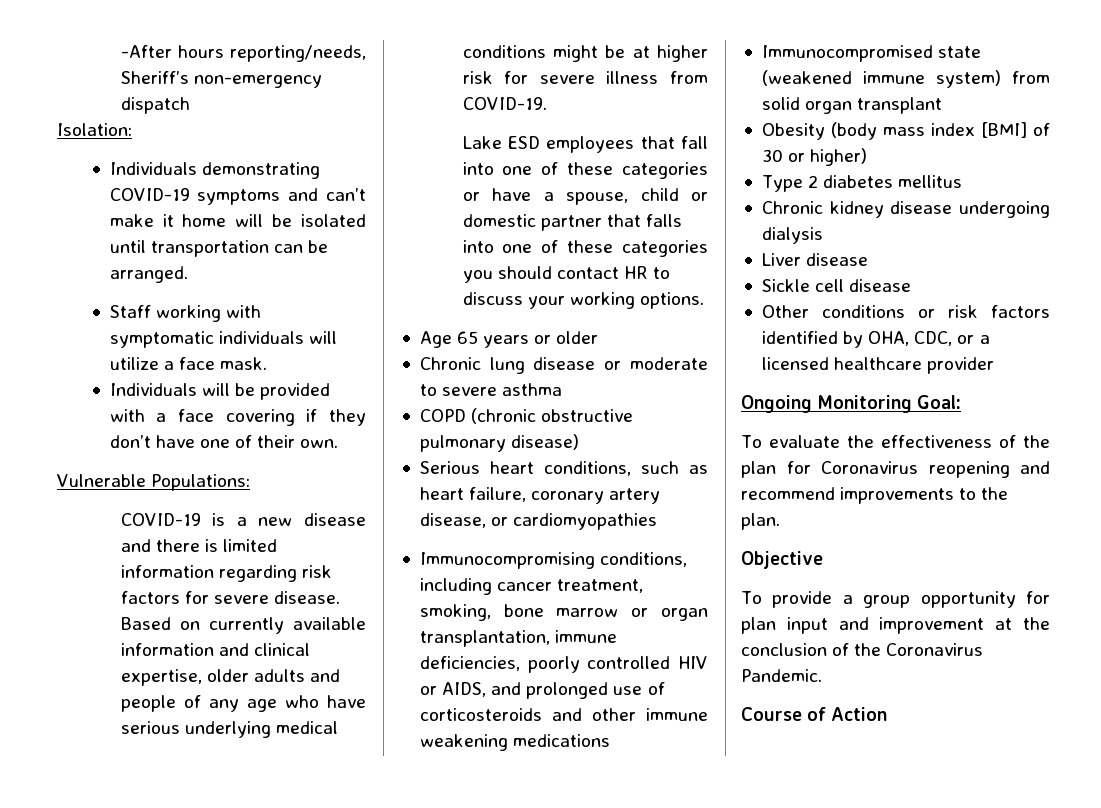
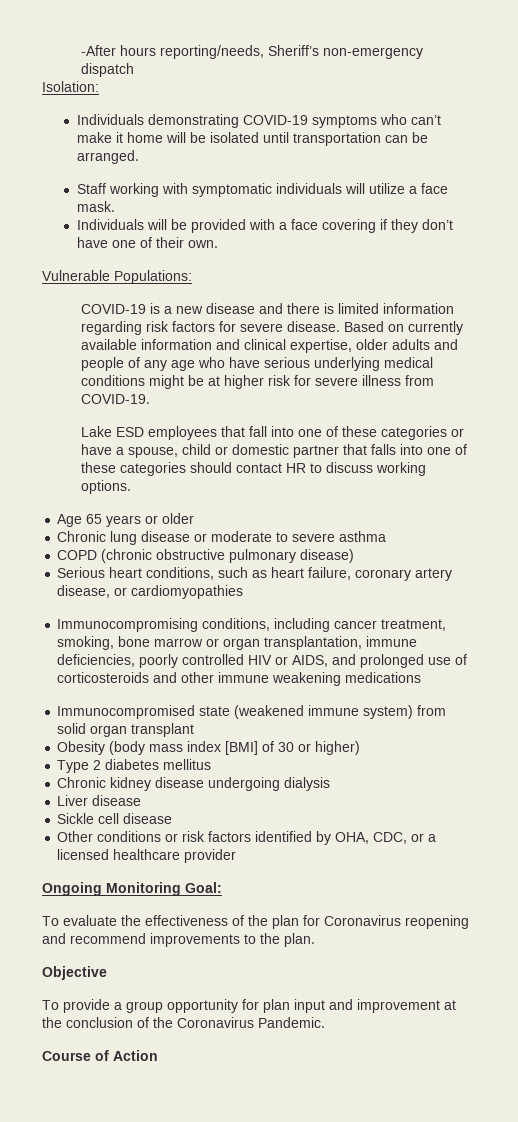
- Individuals demonstrating COVID-19 symptoms and can’t make it home will be isolated until transportation can be arranged.
+ Individuals demonstrating COVID-19 symptoms who can’t make it home will be isolated until transportation can be arranged.
- Lake ESD employees that fall into one of these categories or have a spouse, child or domestic partner that falls into one of these categories you should contact HR to discuss your working options.
+ Lake ESD employees that fall into one of these categories or have a spouse, child or domestic partner that falls into one of these categories should contact HR to discuss working options.

